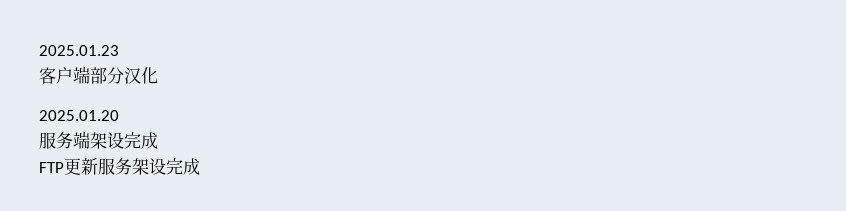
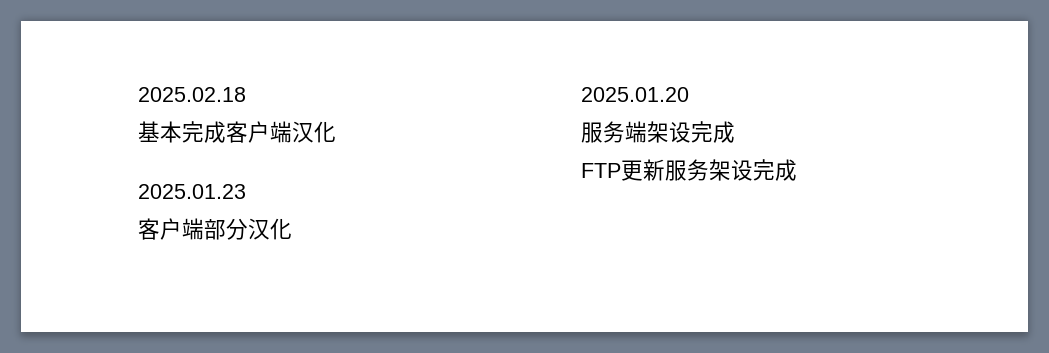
+ 2025.02.18
+ 基本完成客户端汉化

